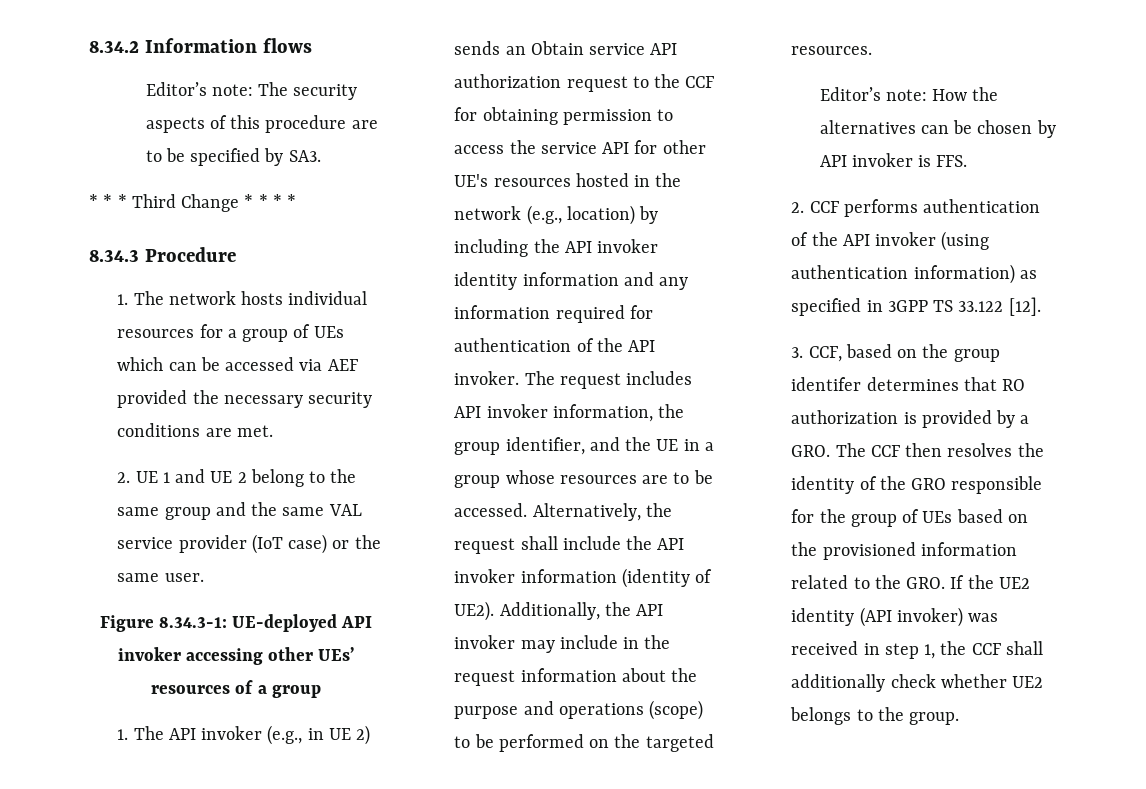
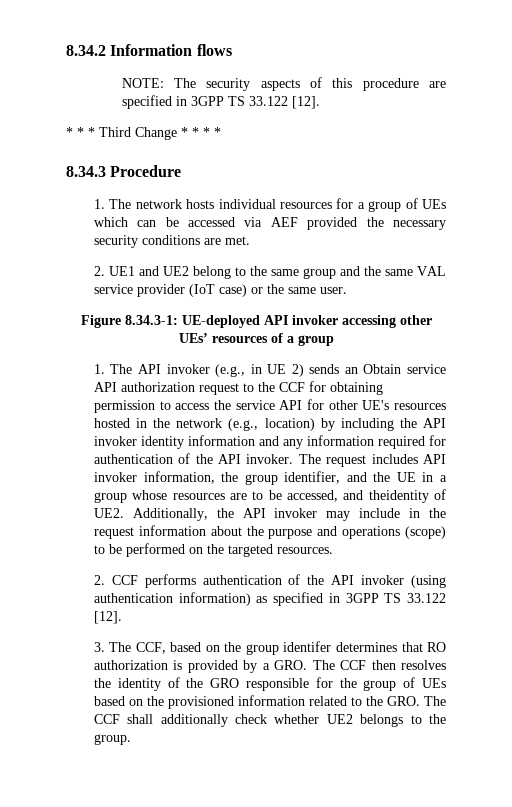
- Editor’s note: The security aspects of this procedure are to be specified by SA3.
+ NOTE: The security aspects of this procedure are specified in 3GPP TS 33.122 [12].
- 2. UE 1 and UE 2 belong to the same group and the same VAL service provider (IoT case) or the same user.
+ 2. UE1 and UE2 belong to the same group and the same VAL service provider (IoT case) or the same user.
- The request includes API invoker information, the group identifier, and the UE in a group whose resources are to be accessed. Alternatively, the request shall include the API invoker information (identity of UE2). Additionally, the API invoker may include in the request information about the purpose and operations (scope) to be performed on the targeted resources.
+ The request includes API invoker information, the group identifier, and the UE in a group whose resources are to be accessed, and theidentity of UE2. Additionally, the API invoker may include in the request information about the purpose and operations (scope) to be performed on the targeted resources.
- Editor’s note: How the alternatives can be chosen by API invoker is FFS.
- 3. CCF, based on the group identifer determines that RO authorization is provided by a GRO. The CCF then resolves the identity of the GRO responsible for the group of UEs based on the provisioned information related to the GRO. If the UE2 identity (API invoker) was received in step 1, the CCF shall additionally check whether UE2 belongs to the group.
+ 3. The CCF, based on the group identifer determines that RO authorization is provided by a GRO. The CCF then resolves the identity of the GRO responsible for the group of UEs based on the provisioned information related to the GRO. The CCF shall additionally check whether UE2 belongs to the group.

